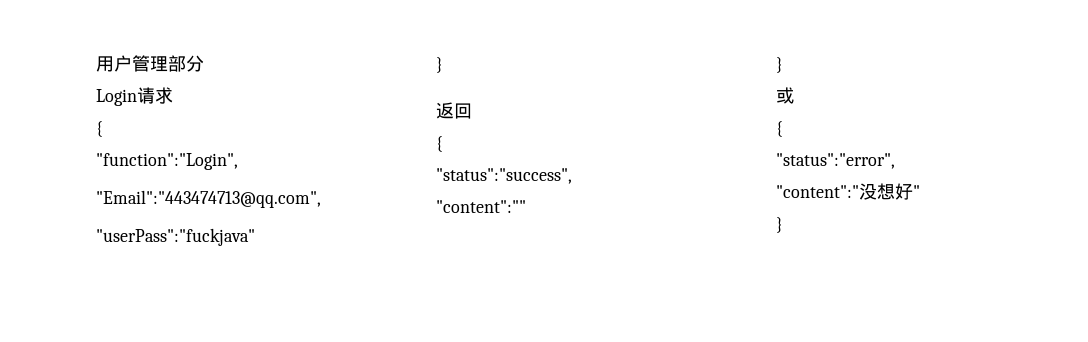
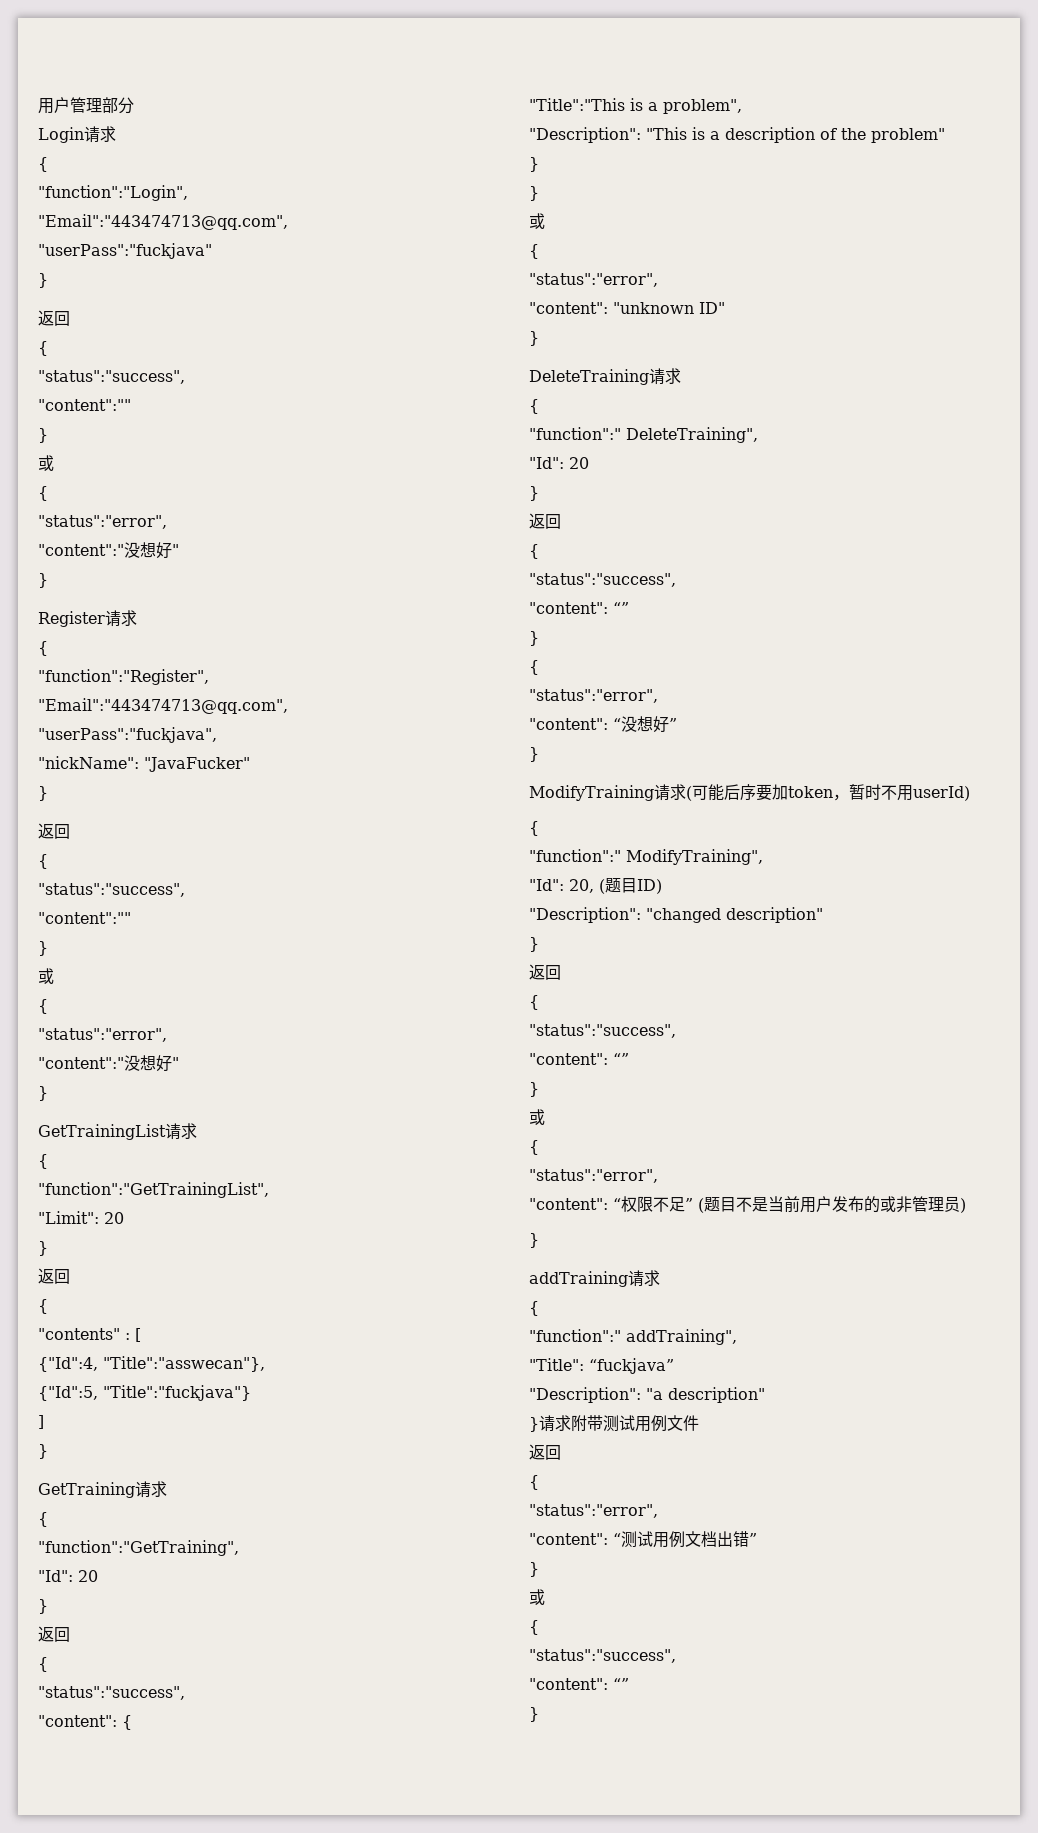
+ Register请求
+ {
+ "function":"Register",
+ "Email":"443474713@qq.com",
+ "userPass":"fuckjava",
+ "nickName": "JavaFucker"
+ }
+ 返回
+ {
+ "status":"success",
+ "content":""
+ }
+ 或
+ {
+ "status":"error",
+ "content":"没想好"
+ }
+ GetTrainingList请求
+ {
+ "function":"GetTrainingList",
+ "Limit": 20
+ }
+ 返回
+ {
+ "contents" : [
+ {"Id":4, "Title":"asswecan"},
+ {"Id":5, "Title":"fuckjava"}
+ ]
+ }
+ GetTraining请求
+ {
+ "function":"GetTraining",
+ "Id": 20
+ }
+ 返回
+ {
+ "status":"success",
+ "content": {
+ "Title":"This is a problem",
+ "Description": "This is a description of the problem"
+ }
+ }
+ 或
+ {
+ "status":"error",
+ "content": "unknown ID"
+ }
+ DeleteTraining请求
+ {
+ "function":" DeleteTraining",
+ "Id": 20
+ }
+ 返回
+ {
+ "status":"success",
+ "content": “”
+ }
+ {
+ "status":"error",
+ "content": “没想好”
+ }
+ ModifyTraining请求(可能后序要加token，暂时不用userId)
+ {
+ "function":" ModifyTraining",
+ "Id": 20, (题目ID)
+ "Description": "changed description"
+ }
+ 返回
+ {
+ "status":"success",
+ "content": “”
+ }
+ 或
+ {
+ "status":"error",
+ "content": “权限不足” (题目不是当前用户发布的或非管理员)
+ }
+ addTraining请求
+ {
+ "function":" addTraining",
+ "Title": “fuckjava”
+ "Description": "a description"
+ }请求附带测试用例文件
+ 返回
+ {
+ "status":"error",
+ "content": “测试用例文档出错”
+ }
+ 或
+ {
+ "status":"success",
+ "content": “”
+ }

